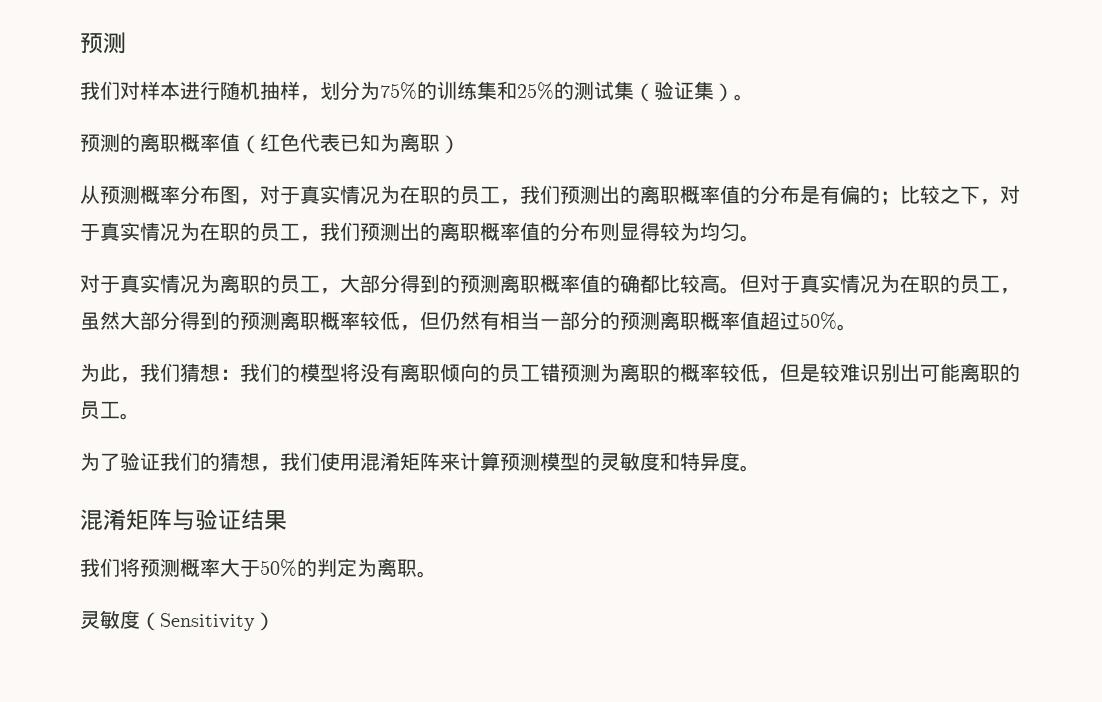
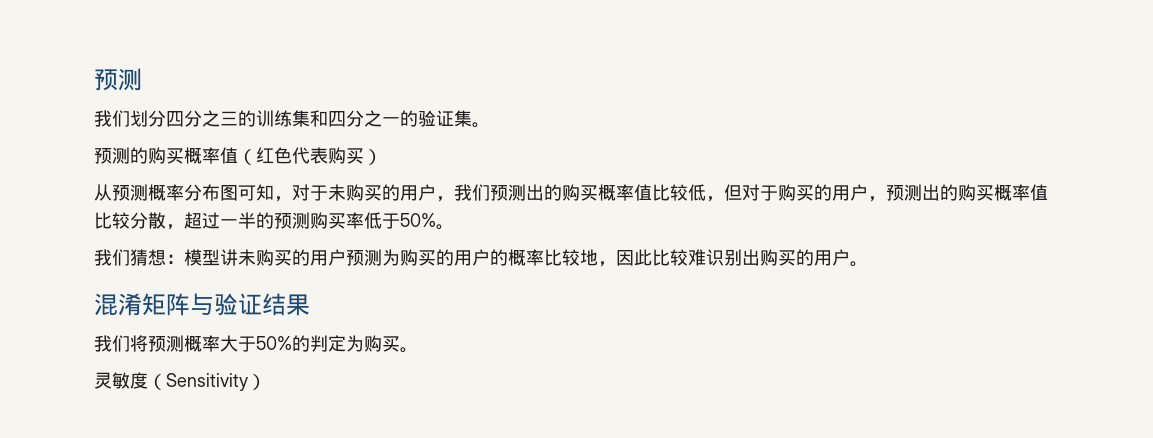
- 我们对样本进行随机抽样，划分为75%的训练集和25%的测试集（验证集）。
+ 我们划分四分之三的训练集和四分之一的验证集。
- 预测的离职概率值（红色代表已知为离职）
+ 预测的购买概率值（红色代表购买）
- 从预测概率分布图，对于真实情况为在职的员工，我们预测出的离职概率值的分布是有偏的；比较之下，对于真实情况为在职的员工，我们预测出的离职概率值的分布则显得较为均匀。
- 对于真实情况为离职的员工，大部分得到的预测离职概率值的确都比较高。但对于真实情况为在职的员工，虽然大部分得到的预测离职概率较低，但仍然有相当一部分的预测离职概率值超过50%。
+ 从预测概率分布图可知，对于未购买的用户，我们预测出的购买概率值比较低，但对于购买的用户，预测出的购买概率值比较分散，超过一半的预测购买率低于50%。
- 为此，我们猜想：我们的模型将没有离职倾向的员工错预测为离职的概率较低，但是较难识别出可能离职的员工。
- 为了验证我们的猜想，我们使用混淆矩阵来计算预测模型的灵敏度和特异度。
+ 我们猜想：模型讲未购买的用户预测为购买的用户的概率比较地，因此比较难识别出购买的用户。
- 我们将预测概率大于50%的判定为离职。
+ 我们将预测概率大于50%的判定为购买。

